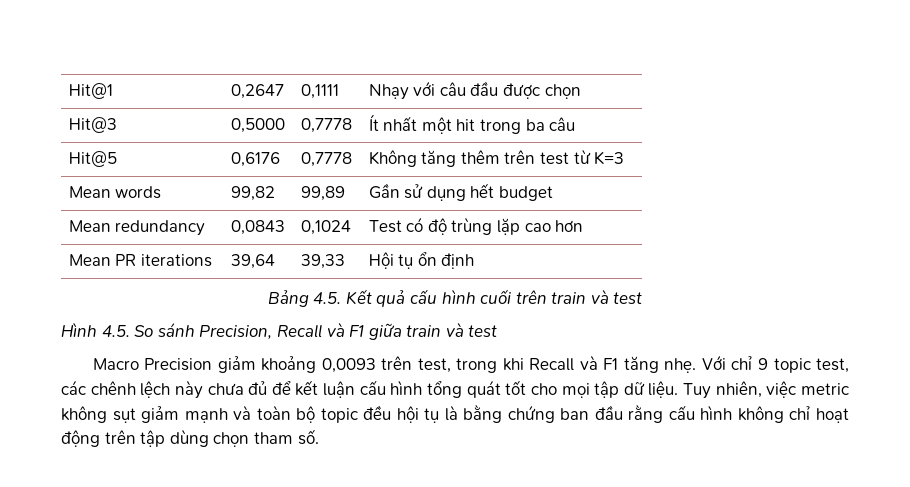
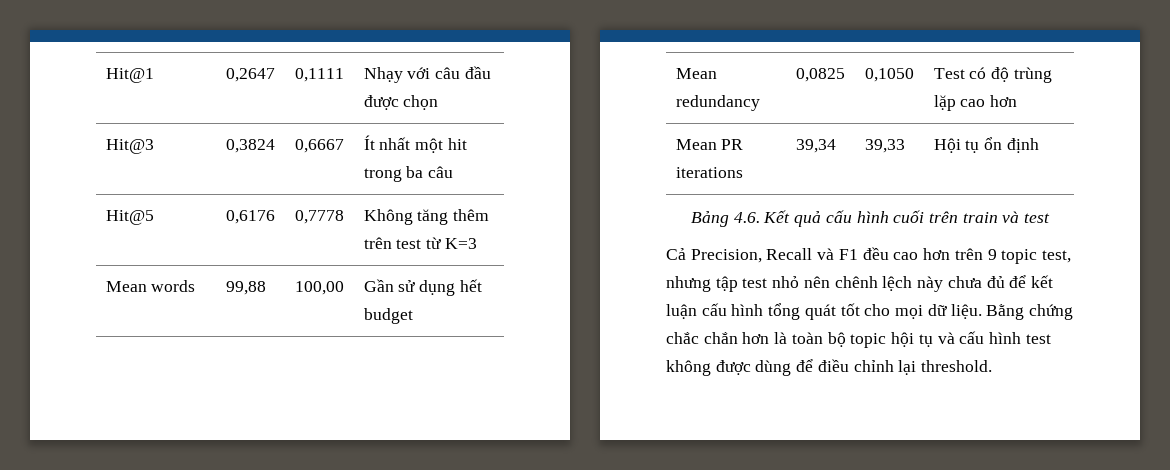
- Hit@3 | 0,5000 | 0,7778 | Ít nhất một hit trong ba câu
+ Hit@3 | 0,3824 | 0,6667 | Ít nhất một hit trong ba câu
- Mean words | 99,82 | 99,89 | Gần sử dụng hết budget
+ Mean words | 99,88 | 100,00 | Gần sử dụng hết budget
- Mean redundancy | 0,0843 | 0,1024 | Test có độ trùng lặp cao hơn
+ Mean redundancy | 0,0825 | 0,1050 | Test có độ trùng lặp cao hơn
- Mean PR iterations | 39,64 | 39,33 | Hội tụ ổn định
+ Mean PR iterations | 39,34 | 39,33 | Hội tụ ổn định
- Bảng 4.5. Kết quả cấu hình cuối trên train và test
+ Bảng 4.6. Kết quả cấu hình cuối trên train và test
- Hình 4.5. So sánh Precision, Recall và F1 giữa train và test
- Macro Precision giảm khoảng 0,0093 trên test, trong khi Recall và F1 tăng nhẹ. Với chỉ 9 topic test, các chênh lệch này chưa đủ để kết luận cấu hình tổng quát tốt cho mọi tập dữ liệu.
+ Cả Precision, Recall và F1 đều cao hơn trên 9 topic test, nhưng tập test nhỏ nên chênh lệch này chưa đủ để kết luận cấu hình tổng quát tốt cho mọi dữ liệu.
- Tuy nhiên, việc metric không sụt giảm mạnh và toàn bộ topic đều hội tụ là bằng chứng ban đầu rằng cấu hình không chỉ hoạt động trên tập dùng chọn tham số.
+ Bằng chứng chắc chắn hơn là toàn bộ topic hội tụ và cấu hình test không được dùng để điều chỉnh lại threshold.

